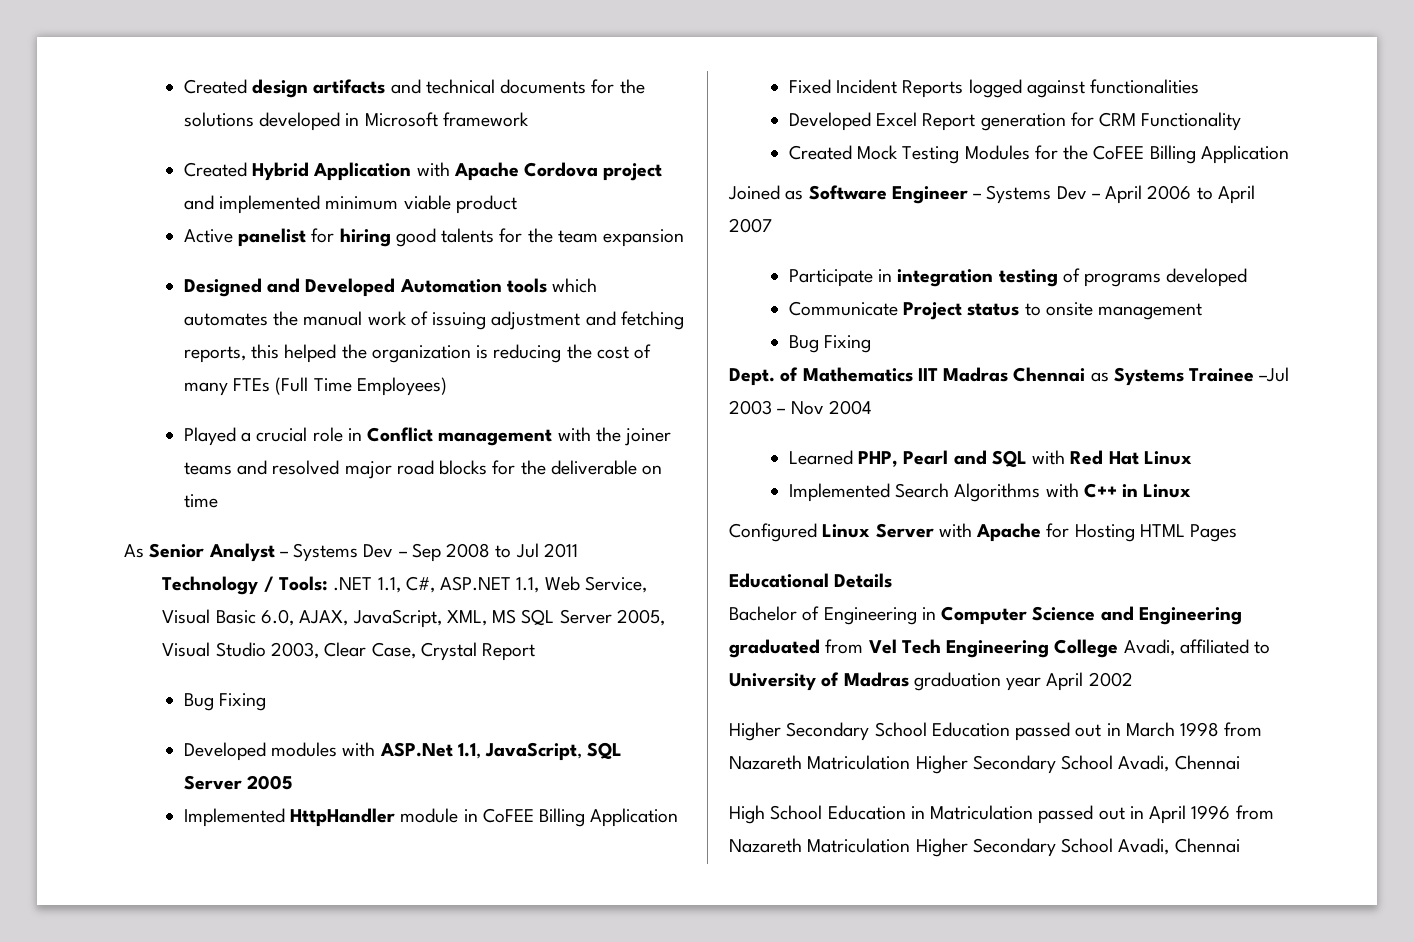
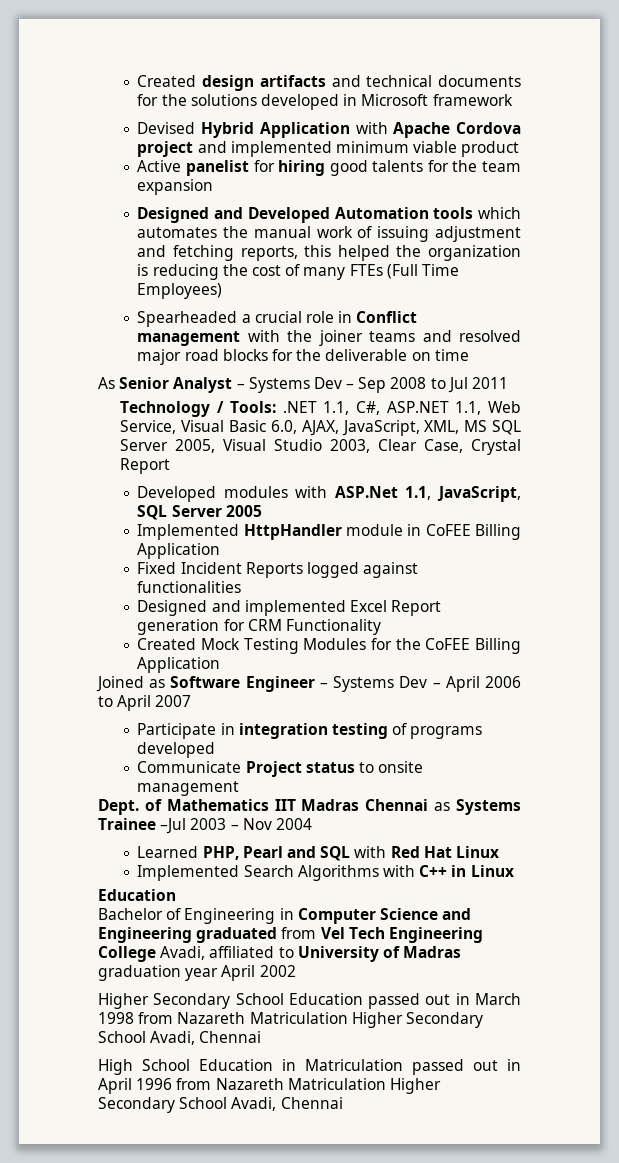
- Created Hybrid Application with Apache Cordova project and implemented minimum viable product
+ Devised Hybrid Application with Apache Cordova project and implemented minimum viable product
- Played a crucial role in Conflict management with the joiner teams and resolved major road blocks for the deliverable on time
+ Spearheaded a crucial role in Conflict management with the joiner teams and resolved major road blocks for the deliverable on time
  Technology / Tools: .NET 1.1, C#, ASP.NET 1.1, Web Service, Visual Basic 6.0, AJAX, JavaScript, XML, MS SQL Server 2005, Visual Studio 2003, Clear Case, Crystal Report
- Bug Fixing
- Developed Excel Report generation for CRM Functionality
+ Designed and implemented Excel Report generation for CRM Functionality
  Communicate Project status to onsite management
- Bug Fixing
  Implemented Search Algorithms with C++ in Linux
- Configured Linux Server with Apache for Hosting HTML Pages
- Educational Details
+ Education

